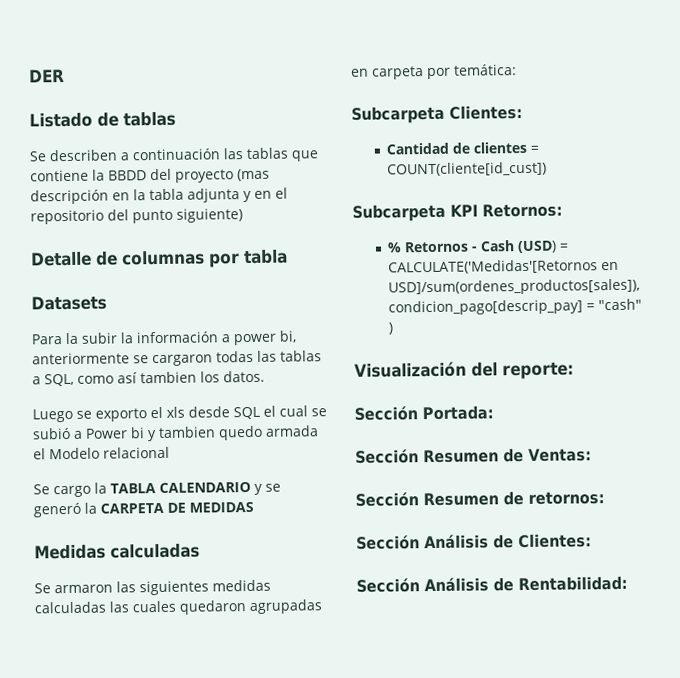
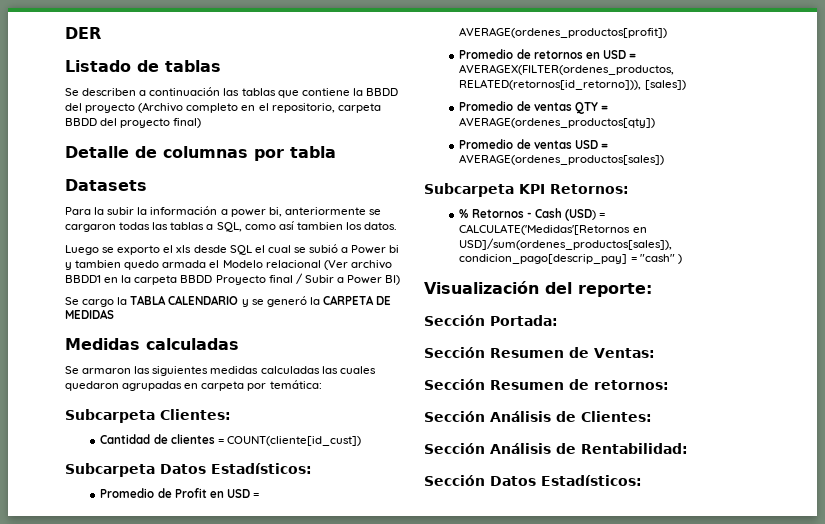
- Se describen a continuación las tablas que contiene la BBDD del proyecto (mas descripción en la tabla adjunta y en el repositorio del punto siguiente)
+ Se describen a continuación las tablas que contiene la BBDD del proyecto (Archivo completo en el repositorio, carpeta BBDD del proyecto final)
- Luego se exporto el xls desde SQL el cual se subió a Power bi y tambien quedo armada el Modelo relacional
+ Luego se exporto el xls desde SQL el cual se subió a Power bi y tambien quedo armada el Modelo relacional (Ver archivo BBDD1 en la carpeta BBDD Proyecto final / Subir a Power BI)
+ Subcarpeta Datos Estadísticos:
+ Promedio de Profit en USD = AVERAGE(ordenes_productos[profit])
+ Promedio de retornos en USD = AVERAGEX(FILTER(ordenes_productos, RELATED(retornos[id_retorno])), [sales])
+ Promedio de ventas QTY = AVERAGE(ordenes_productos[qty])
+ Promedio de ventas USD = AVERAGE(ordenes_productos[sales])
+ Sección Datos Estadísticos:

